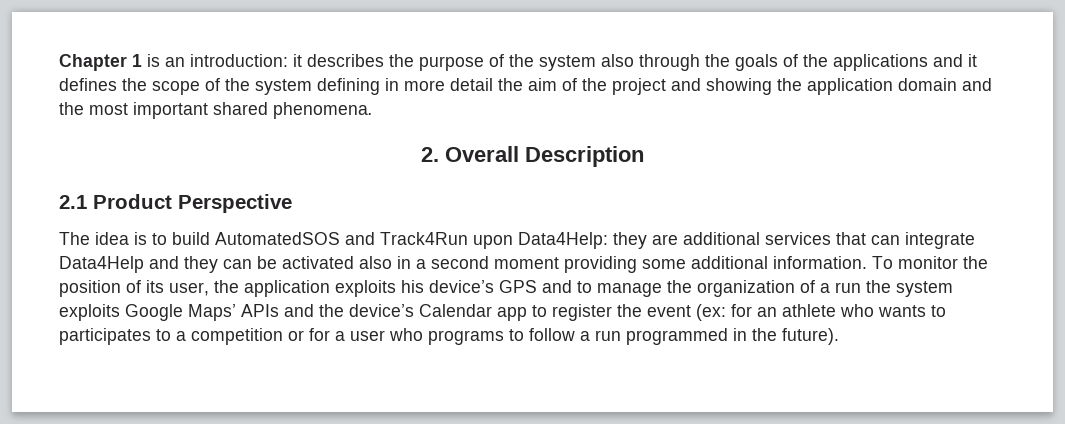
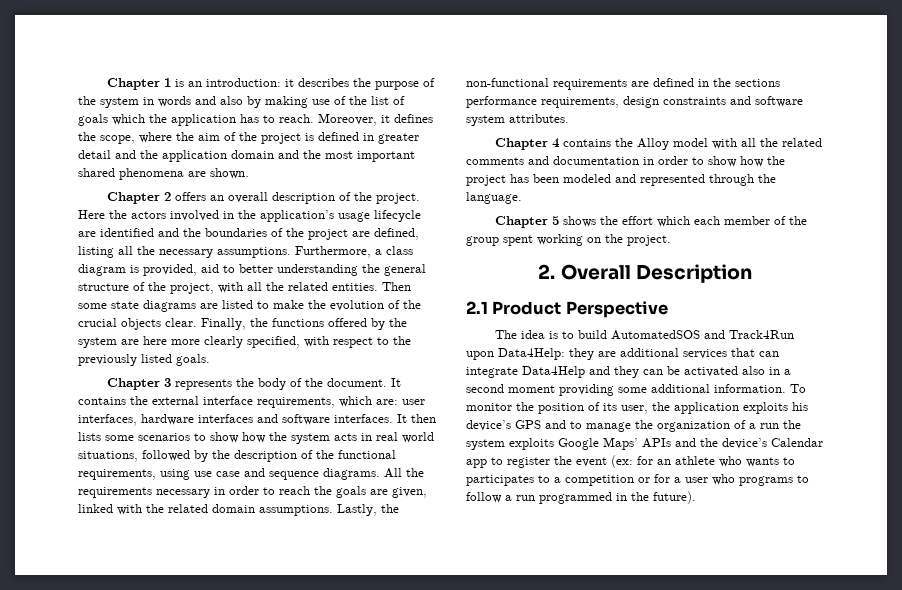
- Chapter 1 is an introduction: it describes the purpose of the system also through the goals of the applications and it defines the scope of the system defining in more detail the aim of the project and showing the application domain and the most important shared phenomena.
+ Chapter 1 is an introduction: it describes the purpose of the system in words and also by making use of the list of goals which the application has to reach. Moreover, it defines the scope, where the aim of the project is defined in greater detail and the application domain and the most important shared phenomena are shown.
+ Chapter 2 offers an overall description of the project. Here the actors involved in the application’s usage lifecycle are identified and the boundaries of the project are defined, listing all the necessary assumptions. Furthermore, a class diagram is provided, aid to better understanding the general structure of the project, with all the related entities. Then some state diagrams are listed to make the evolution of the crucial objects clear. Finally, the functions offered by the system are here more clearly specified, with respect to the previously listed goals.
+ Chapter 3 represents the body of the document. It contains the external interface requirements, which are: user interfaces, hardware interfaces and software interfaces. It then lists some scenarios to show how the system acts in real world situations, followed by the description of the functional requirements, using use case and sequence diagrams. All the requirements necessary in order to reach the goals are given, linked with the related domain assumptions. Lastly, the non-functional requirements are defined in the sections performance requirements, design constraints and software system attributes.
+ Chapter 4 contains the Alloy model with all the related comments and documentation in order to show how the project has been modeled and represented through the language.
+ Chapter 5 shows the effort which each member of the group spent working on the project.

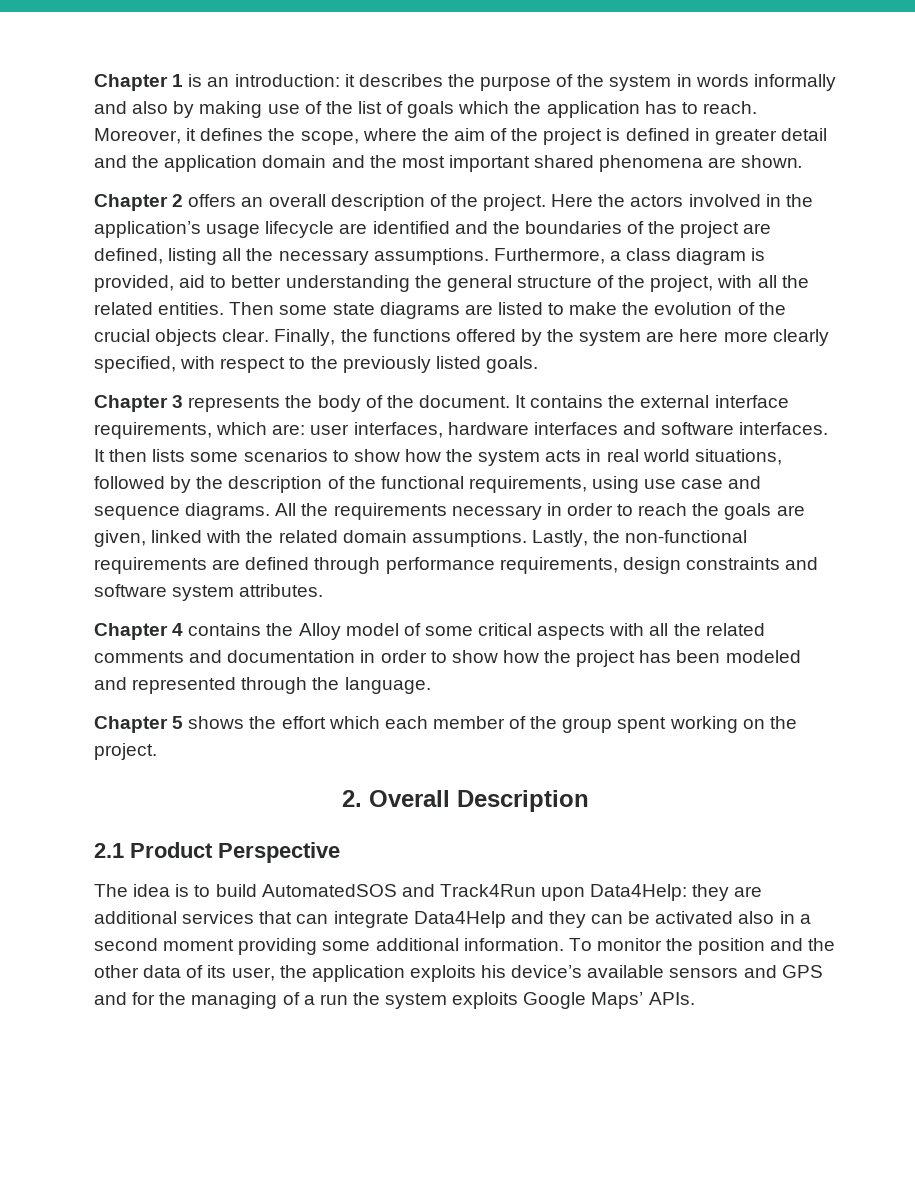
- Chapter 1 is an introduction: it describes the purpose of the system in words and also by making use of the list of goals which the application has to reach.
+ Chapter 1 is an introduction: it describes the purpose of the system in words informally and also by making use of the list of goals which the application has to reach.
- Lastly, the non-functional requirements are defined in the sections performance requirements, design constraints and software system attributes.
+ Lastly, the non-functional requirements are defined through performance requirements, design constraints and software system attributes.
- Chapter 4 contains the Alloy model with all the related comments and documentation in order to show how the project has been modeled and represented through the language.
+ Chapter 4 contains the Alloy model of some critical aspects with all the related comments and documentation in order to show how the project has been modeled and represented through the language.
- To monitor the position of its user, the application exploits his device’s GPS and to manage the organization of a run the system exploits Google Maps’ APIs and the device’s Calendar app to register the event (ex: for an athlete who wants to participates to a competition or for a user who programs to follow a run programmed in the future).
+ To monitor the position and the other data of its user, the application exploits his device’s available sensors and GPS and for the managing of a run the system exploits Google Maps’ APIs.

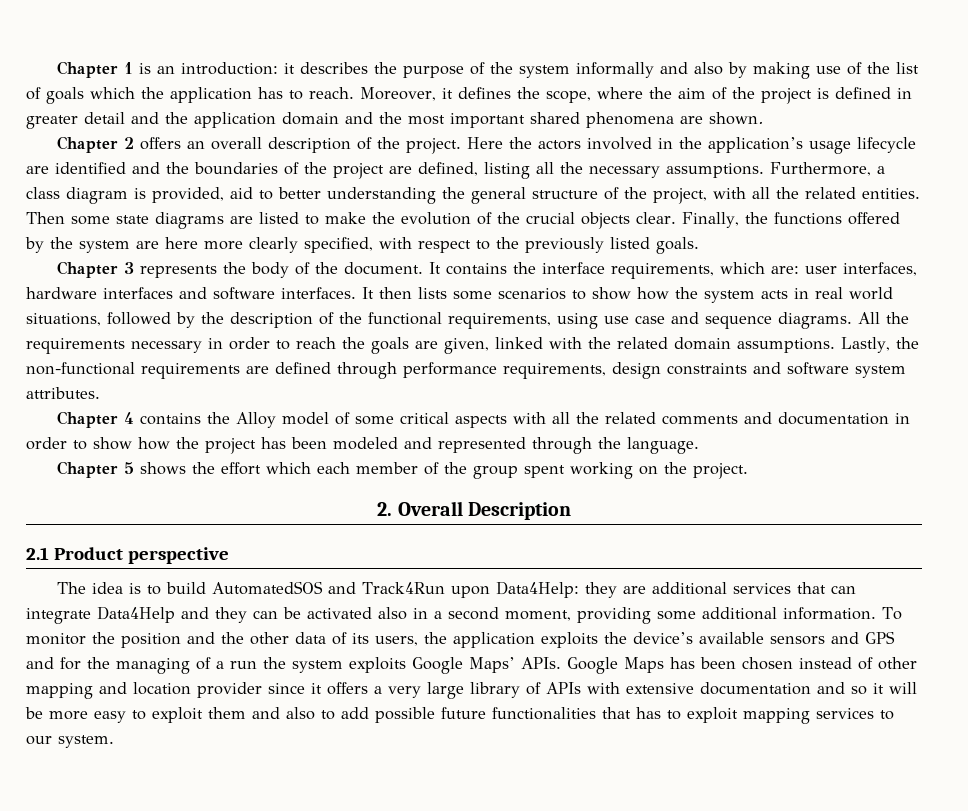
- Chapter 1 is an introduction: it describes the purpose of the system in words informally and also by making use of the list of goals which the application has to reach.
+ Chapter 1 is an introduction: it describes the purpose of the system informally and also by making use of the list of goals which the application has to reach.
- It contains the external interface requirements, which are: user interfaces, hardware interfaces and software interfaces.
+ It contains the interface requirements, which are: user interfaces, hardware interfaces and software interfaces.
- 2.1 Product Perspective
+ 2.1 Product perspective
- The idea is to build AutomatedSOS and Track4Run upon Data4Help: they are additional services that can integrate Data4Help and they can be activated also in a second moment providing some additional information.
+ The idea is to build AutomatedSOS and Track4Run upon Data4Help: they are additional services that can integrate Data4Help and they can be activated also in a second moment, providing some additional information.
- To monitor the position and the other data of its user, the application exploits his device’s available sensors and GPS and for the managing of a run the system exploits Google Maps’ APIs.
+ To monitor the position and the other data of its users, the application exploits the device’s available sensors and GPS and for the managing of a run the system exploits Google Maps’ APIs.
+ Google Maps has been chosen instead of other mapping and location provider since it offers a very large library of APIs with extensive documentation and so it will be more easy to exploit them and also to add possible future functionalities that has to exploit mapping services to our system.

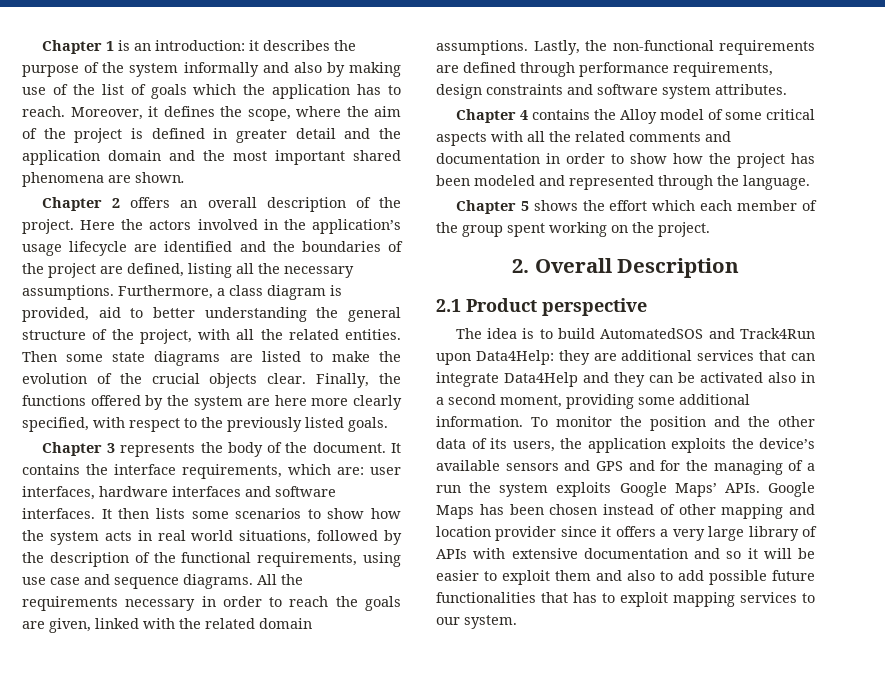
- Google Maps has been chosen instead of other mapping and location provider since it offers a very large library of APIs with extensive documentation and so it will be more easy to exploit them and also to add possible future functionalities that has to exploit mapping services to our system.
+ Google Maps has been chosen instead of other mapping and location provider since it offers a very large library of APIs with extensive documentation and so it will be easier to exploit them and also to add possible future functionalities that has to exploit mapping services to our system.

